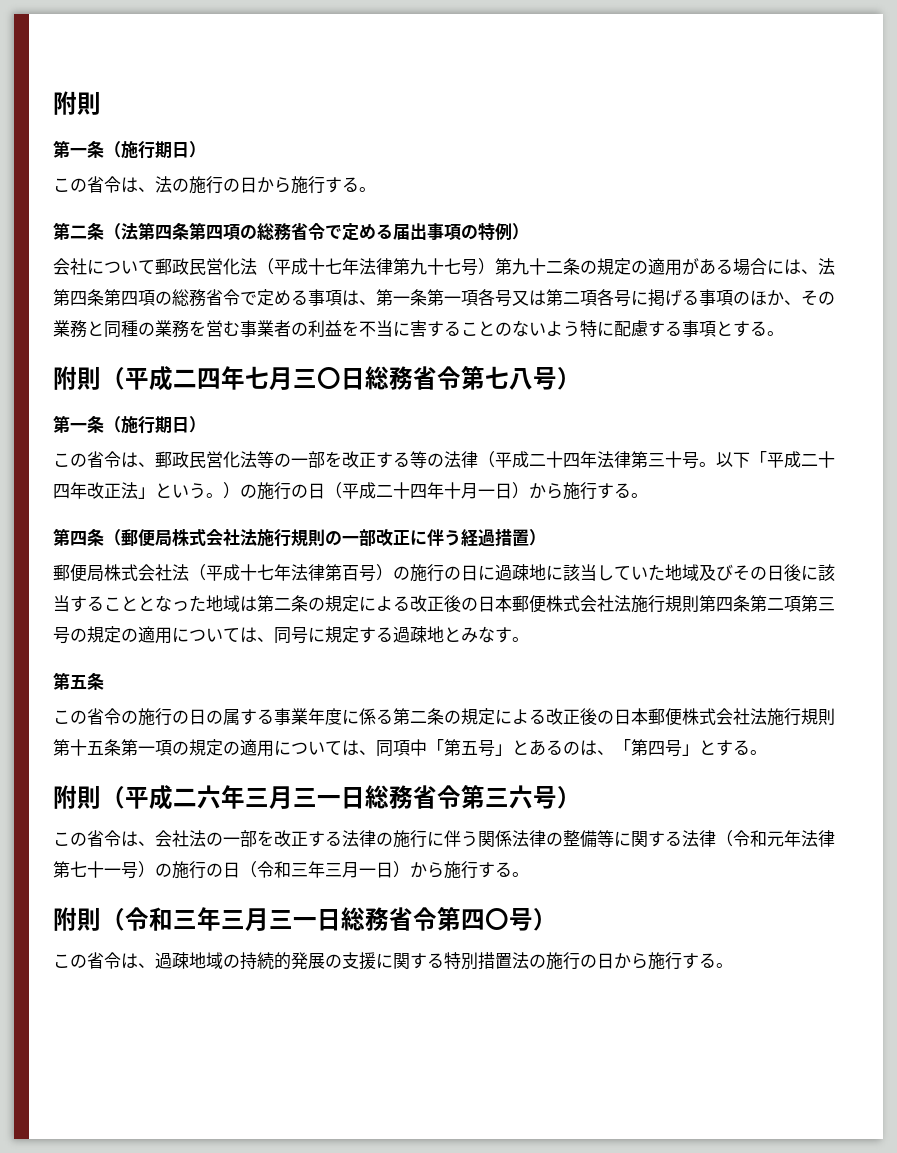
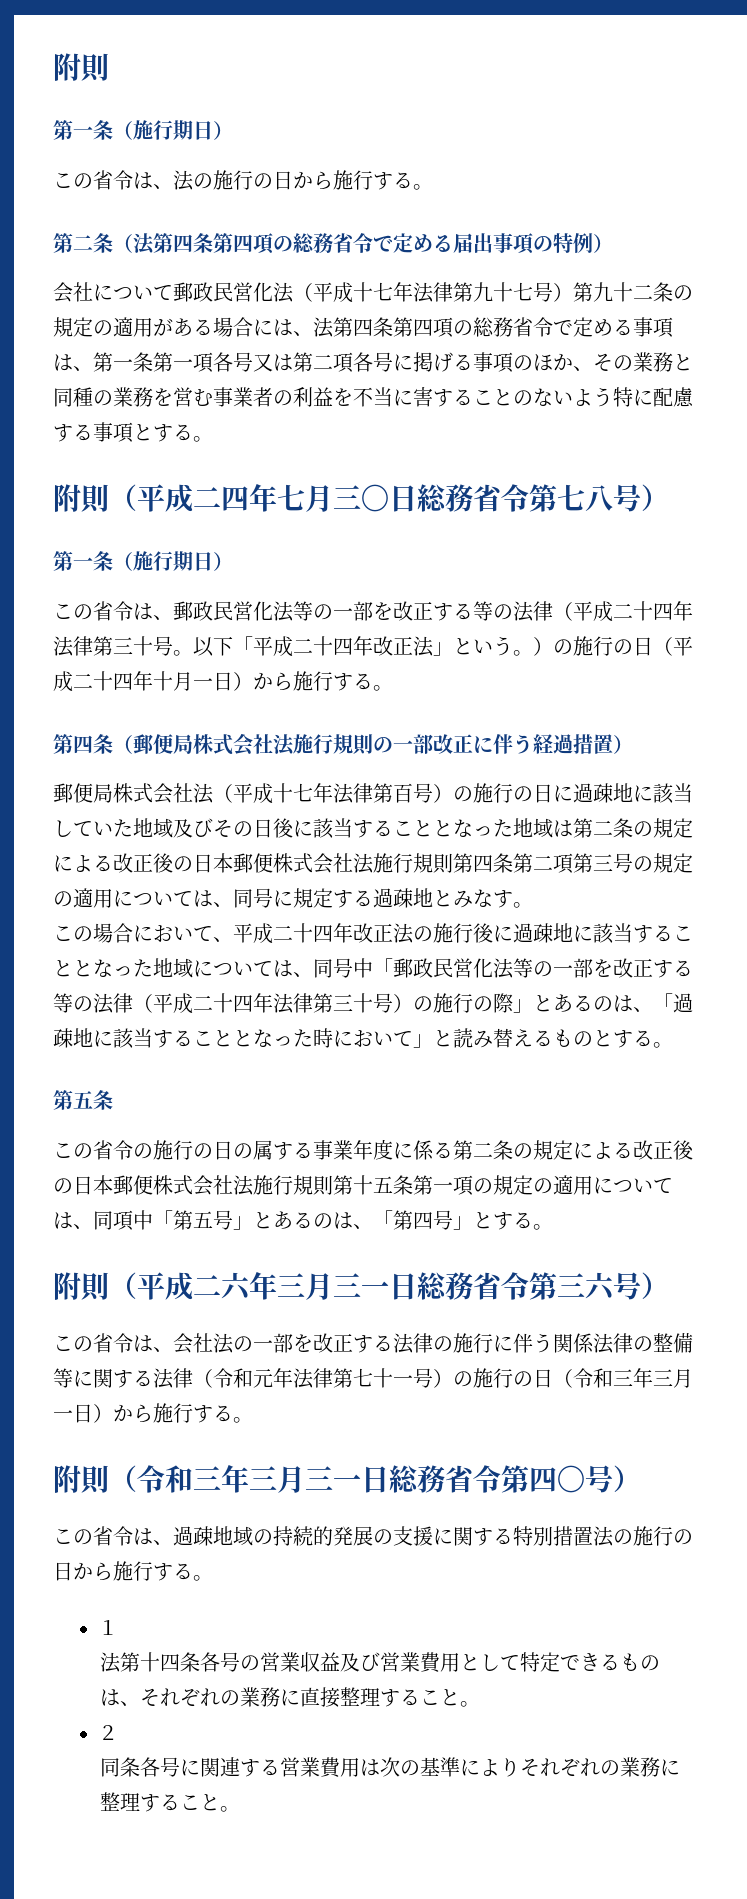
+ この場合において、平成二十四年改正法の施行後に過疎地に該当することとなった地域については、同号中「郵政民営化法等の一部を改正する等の法律（平成二十四年法律第三十号）の施行の際」とあるのは、「過疎地に該当することとなった時において」と読み替えるものとする。
+ １
+ 法第十四条各号の営業収益及び営業費用として特定できるものは、それぞれの業務に直接整理すること。
+ ２
+ 同条各号に関連する営業費用は次の基準によりそれぞれの業務に整理すること。

